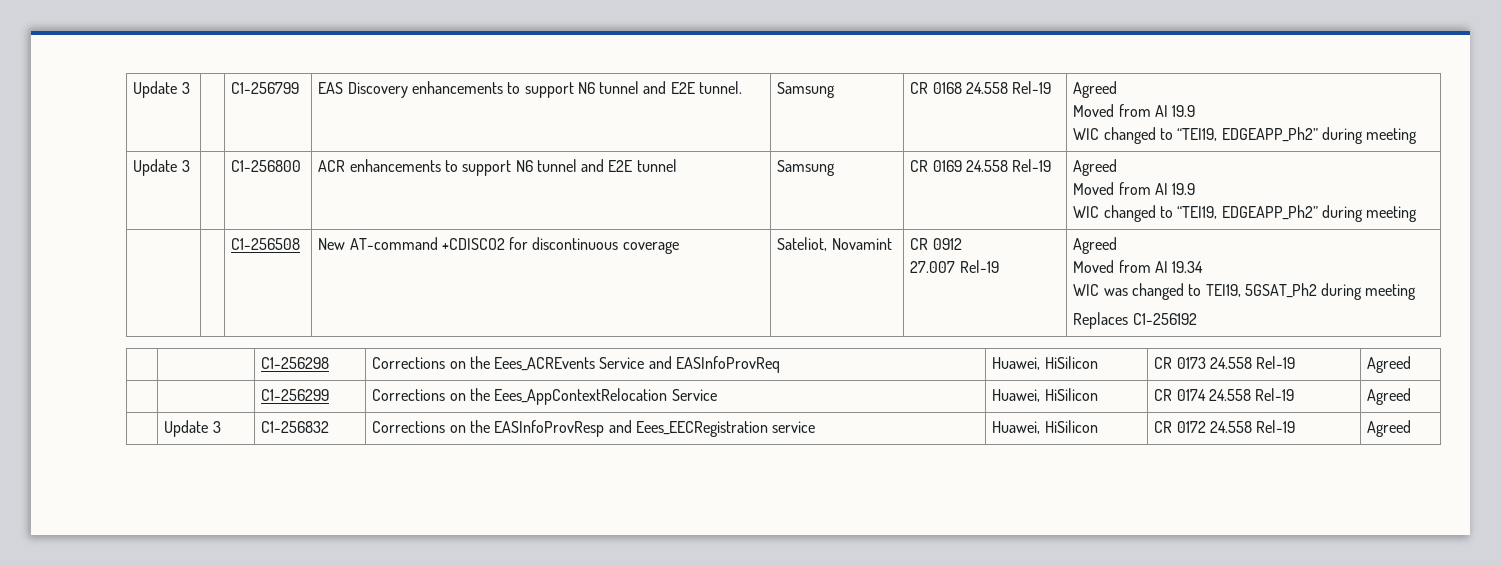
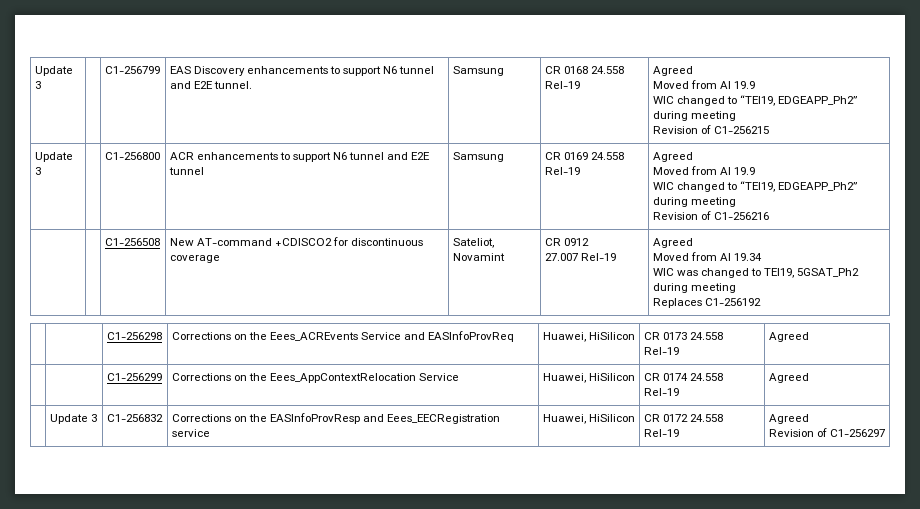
  Update 3 | | C1-256799 | EAS Discovery enhancements to support N6 tunnel and E2E tunnel. | Samsung | CR 0168 24.558 Rel-19 | Agreed
  Moved from AI 19.9
  WIC changed to “TEI19, EDGEAPP_Ph2” during meeting
+ Revision of C1-256215
  Update 3 | | C1-256800 | ACR enhancements to support N6 tunnel and E2E tunnel | Samsung | CR 0169 24.558 Rel-19 | Agreed
  Moved from AI 19.9
  WIC changed to “TEI19, EDGEAPP_Ph2” during meeting
+ Revision of C1-256216
  | Update 3 | C1-256832 | Corrections on the EASInfoProvResp and Eees_EECRegistration service | Huawei, HiSilicon | CR 0172 24.558 Rel-19 | Agreed
+ Revision of C1-256297

